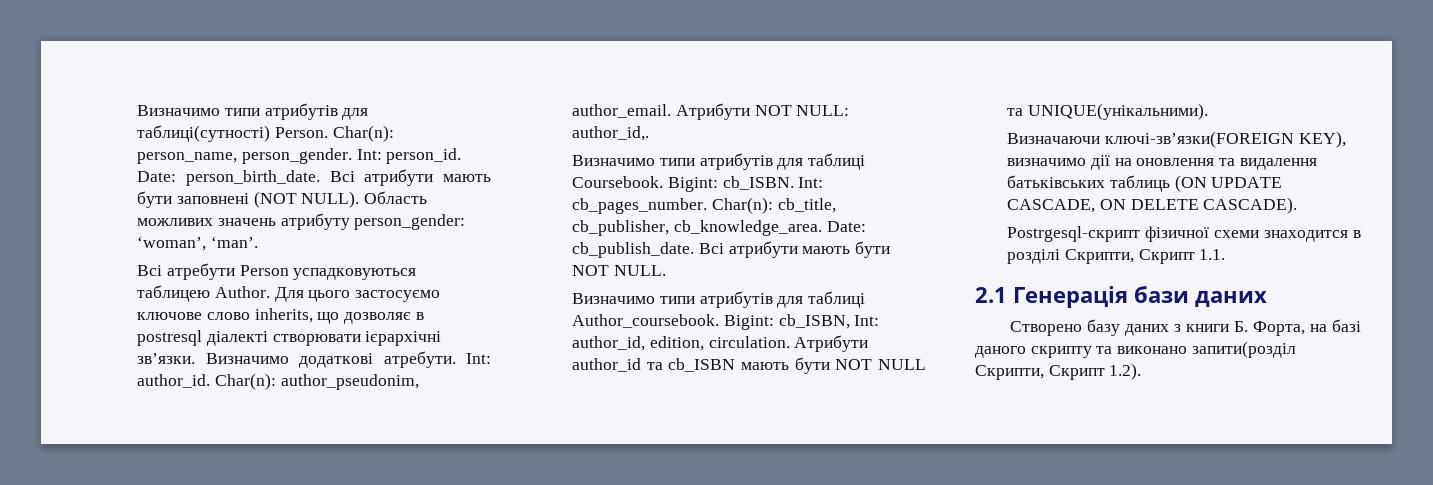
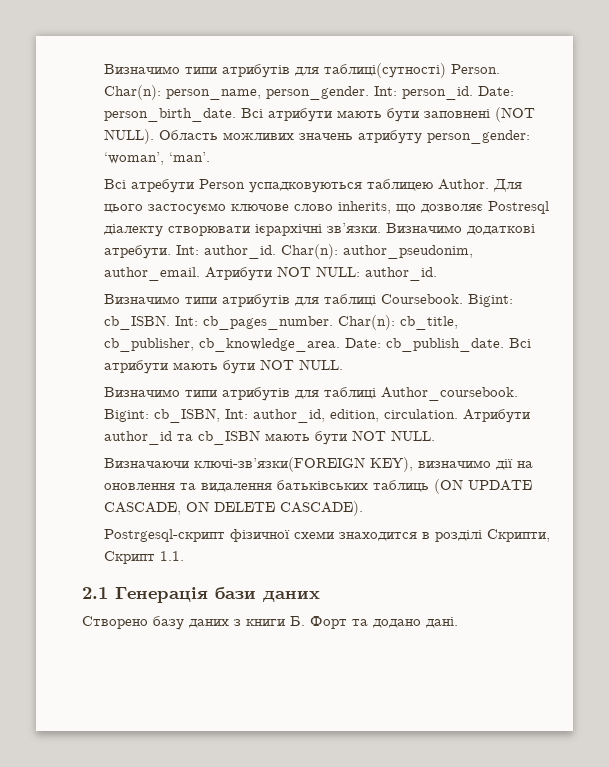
- Для цього застосуємо ключове слово inherits, що дозволяє в postresql діалекті створювати ієрархічні зв’язки.
+ Для цього застосуємо ключове слово inherits, що дозволяє Postresql діалекту створювати ієрархічні зв’язки.
- Атрибути NOT NULL: author_id,.
+ Атрибути NOT NULL: author_id.
- Атрибути author_id та cb_ISBN мають бути NOT NULL та UNIQUE(унікальними).
+ Атрибути author_id та cb_ISBN мають бути NOT NULL.
- Створено базу даних з книги Б. Форта, на базі даного скрипту та виконано запити(розділ Скрипти, Скрипт 1.2).
+ Створено базу даних з книги Б. Форт та додано дані.

